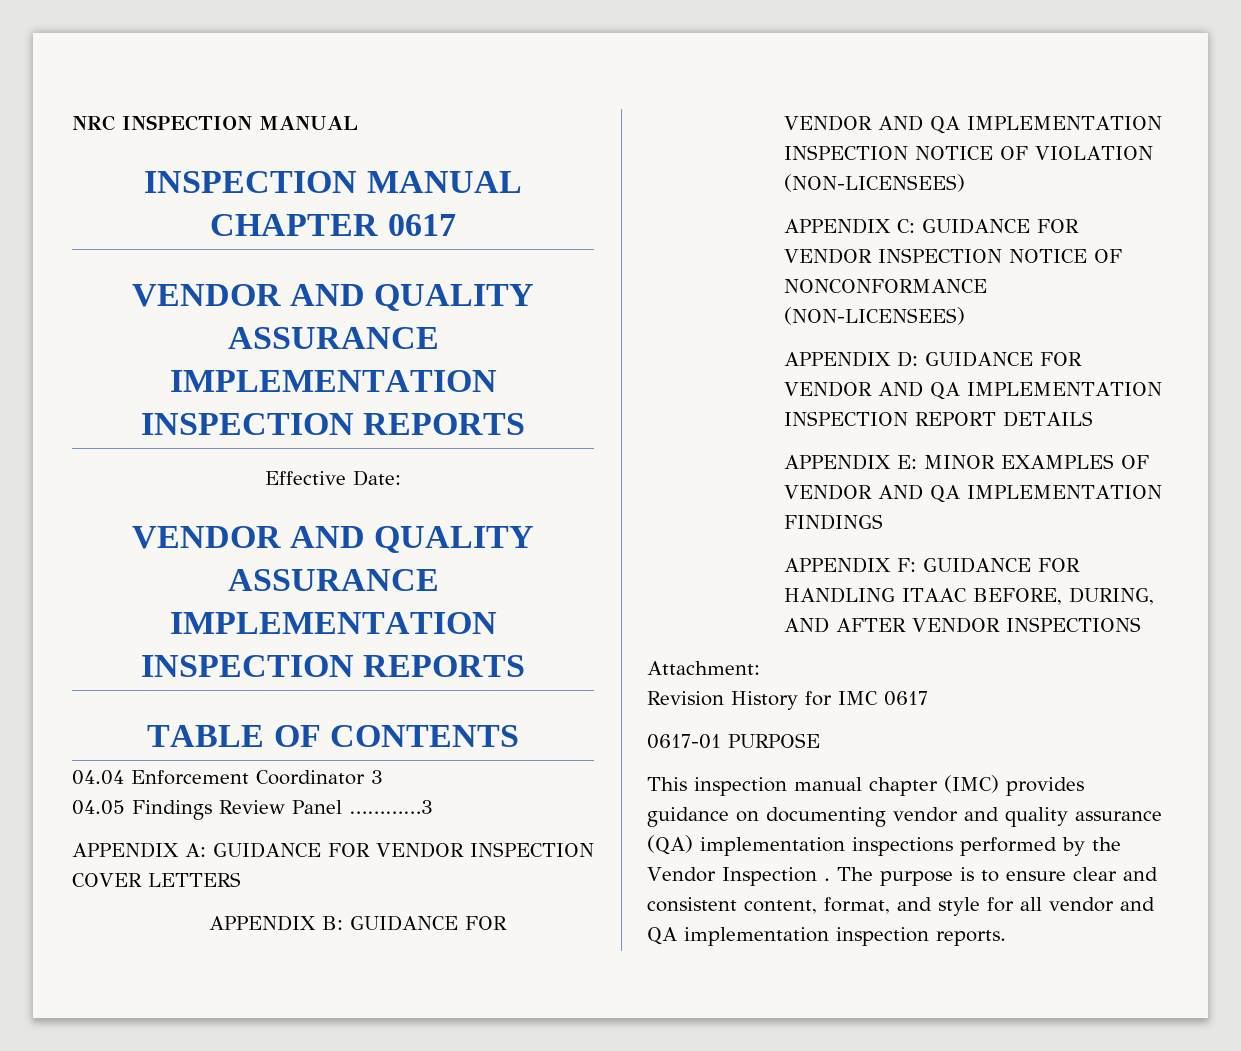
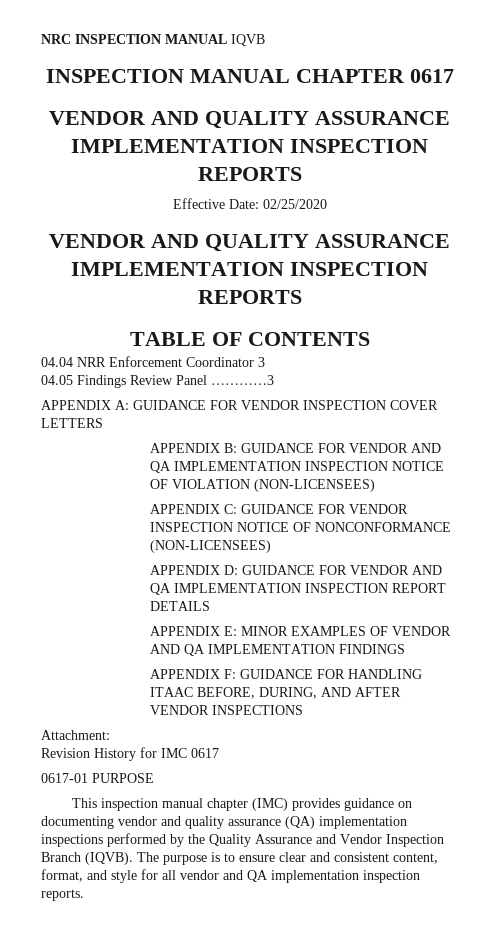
- NRC INSPECTION MANUAL
+ NRC INSPECTION MANUAL IQVB
- Effective Date:
+ Effective Date: 02/25/2020
- 04.04 Enforcement Coordinator 3
+ 04.04 NRR Enforcement Coordinator 3
- This inspection manual chapter (IMC) provides guidance on documenting vendor and quality assurance (QA) implementation inspections performed by the Vendor Inspection .
+ This inspection manual chapter (IMC) provides guidance on documenting vendor and quality assurance (QA) implementation inspections performed by the Quality Assurance and Vendor Inspection Branch (IQVB).

